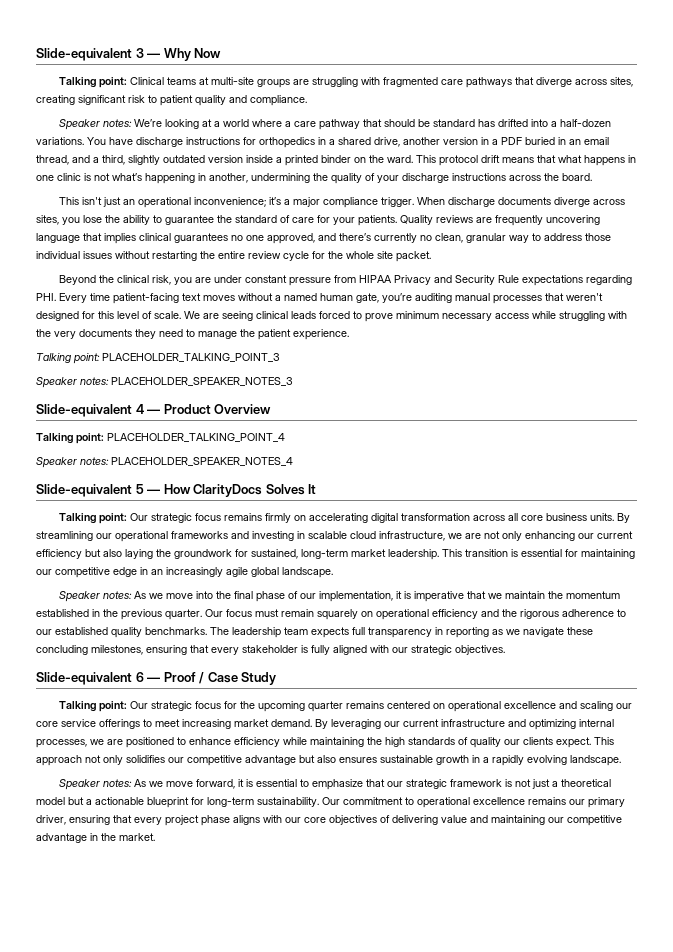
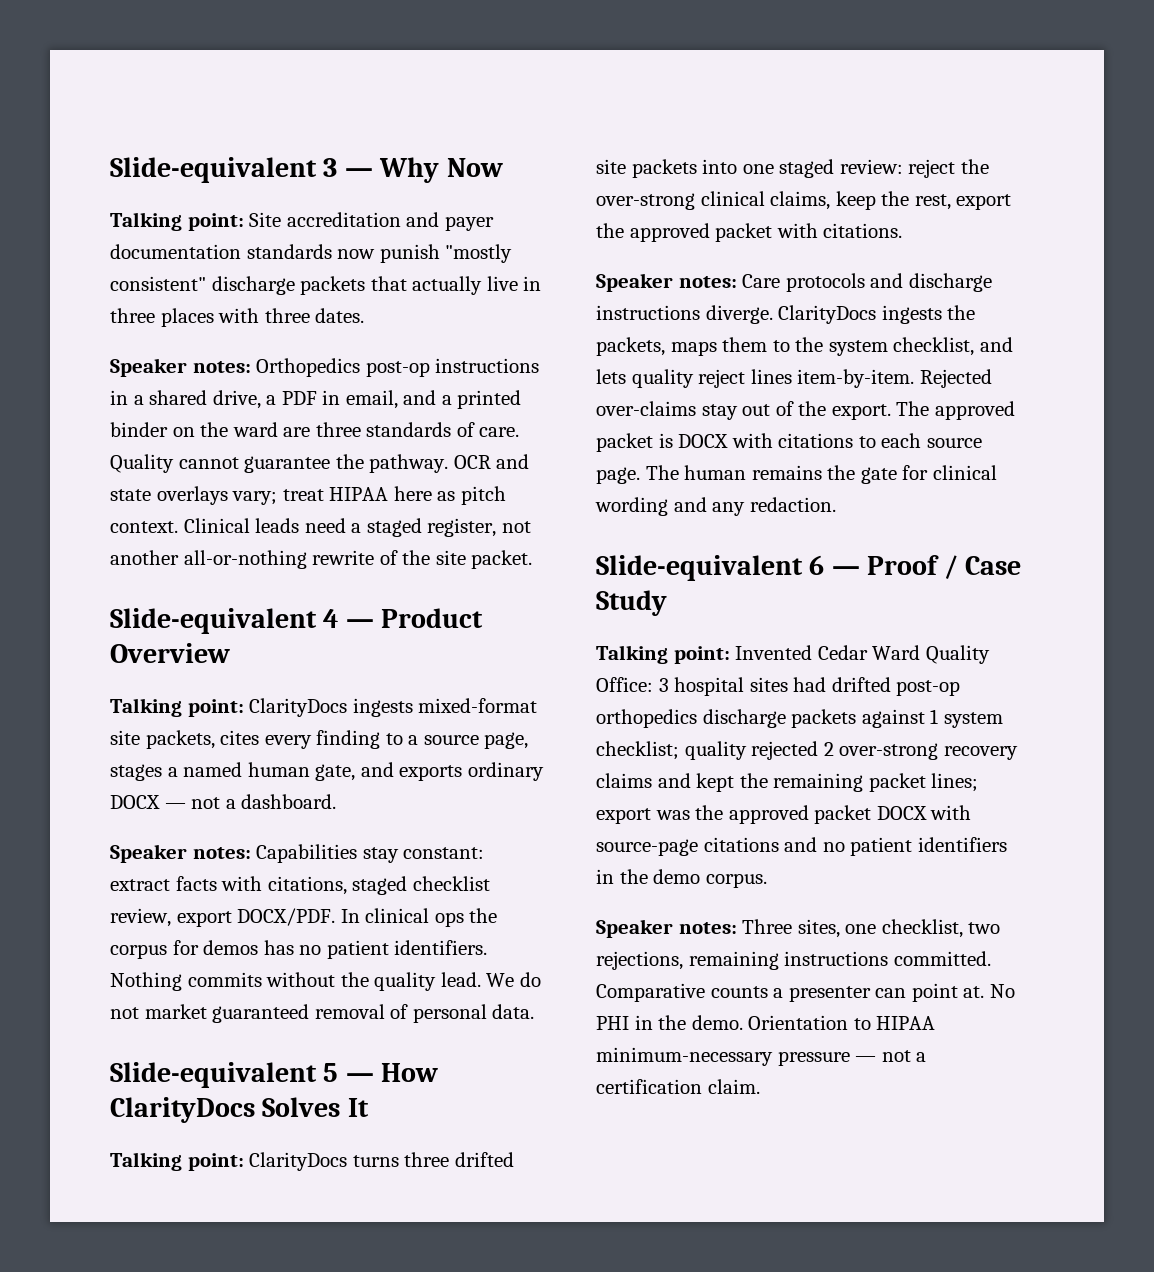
- Talking point: Clinical teams at multi-site groups are struggling with fragmented care pathways that diverge across sites, creating significant risk to patient quality and compliance.
- Speaker notes: We’re looking at a world where a care pathway that should be standard has drifted into a half-dozen variations. You have discharge instructions for orthopedics in a shared drive, another version in a PDF buried in an email thread, and a third, slightly outdated version inside a printed binder on the ward. This protocol drift means that what happens in one clinic is not what’s happening in another, undermining the quality of your discharge instructions across the board.
- This isn't just an operational inconvenience; it’s a major compliance trigger. When discharge documents diverge across sites, you lose the ability to guarantee the standard of care for your patients. Quality reviews are frequently uncovering language that implies clinical guarantees no one approved, and there’s currently no clean, granular way to address those individual issues without restarting the entire review cycle for the whole site packet.
- Beyond the clinical risk, you are under constant pressure from HIPAA Privacy and Security Rule expectations regarding PHI. Every time patient-facing text moves without a named human gate, you’re auditing manual processes that weren't designed for this level of scale. We are seeing clinical leads forced to prove minimum necessary access while struggling with the very documents they need to manage the patient experience.
- Talking point: PLACEHOLDER_TALKING_POINT_3
- Speaker notes: PLACEHOLDER_SPEAKER_NOTES_3
+ Talking point: Site accreditation and payer documentation standards now punish "mostly consistent" discharge packets that actually live in three places with three dates.
+ Speaker notes: Orthopedics post-op instructions in a shared drive, a PDF in email, and a printed binder on the ward are three standards of care. Quality cannot guarantee the pathway. OCR and state overlays vary; treat HIPAA here as pitch context. Clinical leads need a staged register, not another all-or-nothing rewrite of the site packet.
- Talking point: PLACEHOLDER_TALKING_POINT_4
- Speaker notes: PLACEHOLDER_SPEAKER_NOTES_4
+ Talking point: ClarityDocs ingests mixed-format site packets, cites every finding to a source page, stages a named human gate, and exports ordinary DOCX — not a dashboard.
+ Speaker notes: Capabilities stay constant: extract facts with citations, staged checklist review, export DOCX/PDF. In clinical ops the corpus for demos has no patient identifiers. Nothing commits without the quality lead. We do not market guaranteed removal of personal data.
- Talking point: Our strategic focus remains firmly on accelerating digital transformation across all core business units. By streamlining our operational frameworks and investing in scalable cloud infrastructure, we are not only enhancing our current efficiency but also laying the groundwork for sustained, long-term market leadership. This transition is essential for maintaining our competitive edge in an increasingly agile global landscape.
- Speaker notes: As we move into the final phase of our implementation, it is imperative that we maintain the momentum established in the previous quarter. Our focus must remain squarely on operational efficiency and the rigorous adherence to our established quality benchmarks. The leadership team expects full transparency in reporting as we navigate these concluding milestones, ensuring that every stakeholder is fully aligned with our strategic objectives.
+ Talking point: ClarityDocs turns three drifted site packets into one staged review: reject the over-strong clinical claims, keep the rest, export the approved packet with citations.
+ Speaker notes: Care protocols and discharge instructions diverge. ClarityDocs ingests the packets, maps them to the system checklist, and lets quality reject lines item-by-item. Rejected over-claims stay out of the export. The approved packet is DOCX with citations to each source page. The human remains the gate for clinical wording and any redaction.
- Talking point: Our strategic focus for the upcoming quarter remains centered on operational excellence and scaling our core service offerings to meet increasing market demand. By leveraging our current infrastructure and optimizing internal processes, we are positioned to enhance efficiency while maintaining the high standards of quality our clients expect. This approach not only solidifies our competitive advantage but also ensures sustainable growth in a rapidly evolving landscape.
- Speaker notes: As we move forward, it is essential to emphasize that our strategic framework is not just a theoretical model but a actionable blueprint for long-term sustainability. Our commitment to operational excellence remains our primary driver, ensuring that every project phase aligns with our core objectives of delivering value and maintaining our competitive advantage in the market.
+ Talking point: Invented Cedar Ward Quality Office: 3 hospital sites had drifted post-op orthopedics discharge packets against 1 system checklist; quality rejected 2 over-strong recovery claims and kept the remaining packet lines; export was the approved packet DOCX with source-page citations and no patient identifiers in the demo corpus.
+ Speaker notes: Three sites, one checklist, two rejections, remaining instructions committed. Comparative counts a presenter can point at. No PHI in the demo. Orientation to HIPAA minimum-necessary pressure — not a certification claim.

